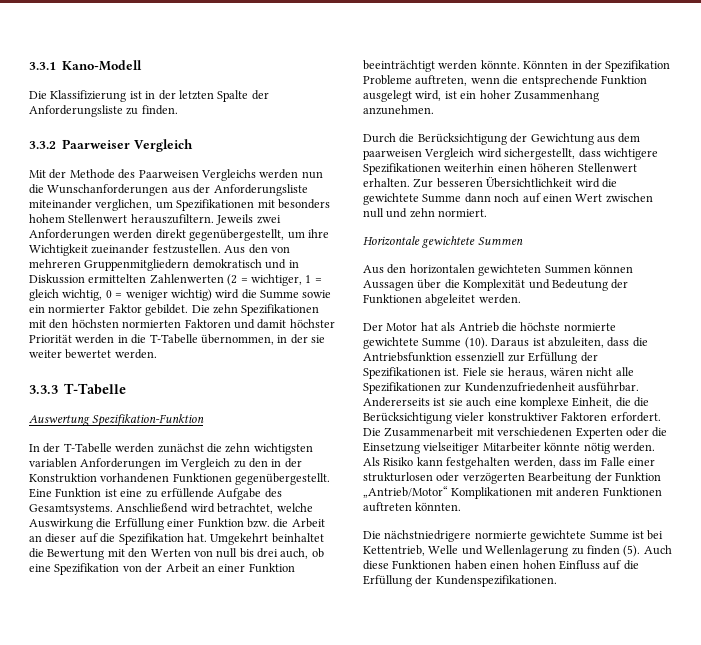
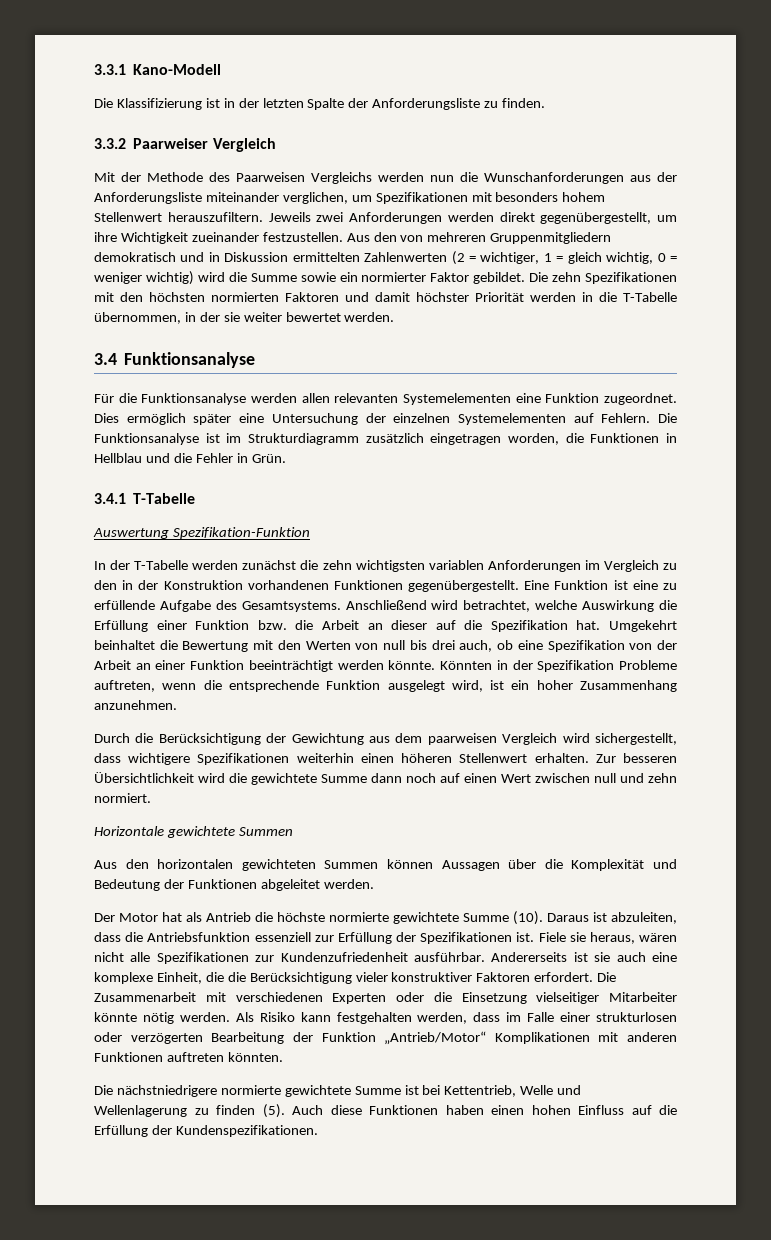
- 3.3.3 T-Tabelle
+ 3.4 Funktionsanalyse
+ Für die Funktionsanalyse werden allen relevanten Systemelementen eine Funktion zugeordnet. Dies ermöglich später eine Untersuchung der einzelnen Systemelementen auf Fehlern. Die Funktionsanalyse ist im Strukturdiagramm zusätzlich eingetragen worden, die Funktionen in Hellblau und die Fehler in Grün.
+ 3.4.1 T-Tabelle

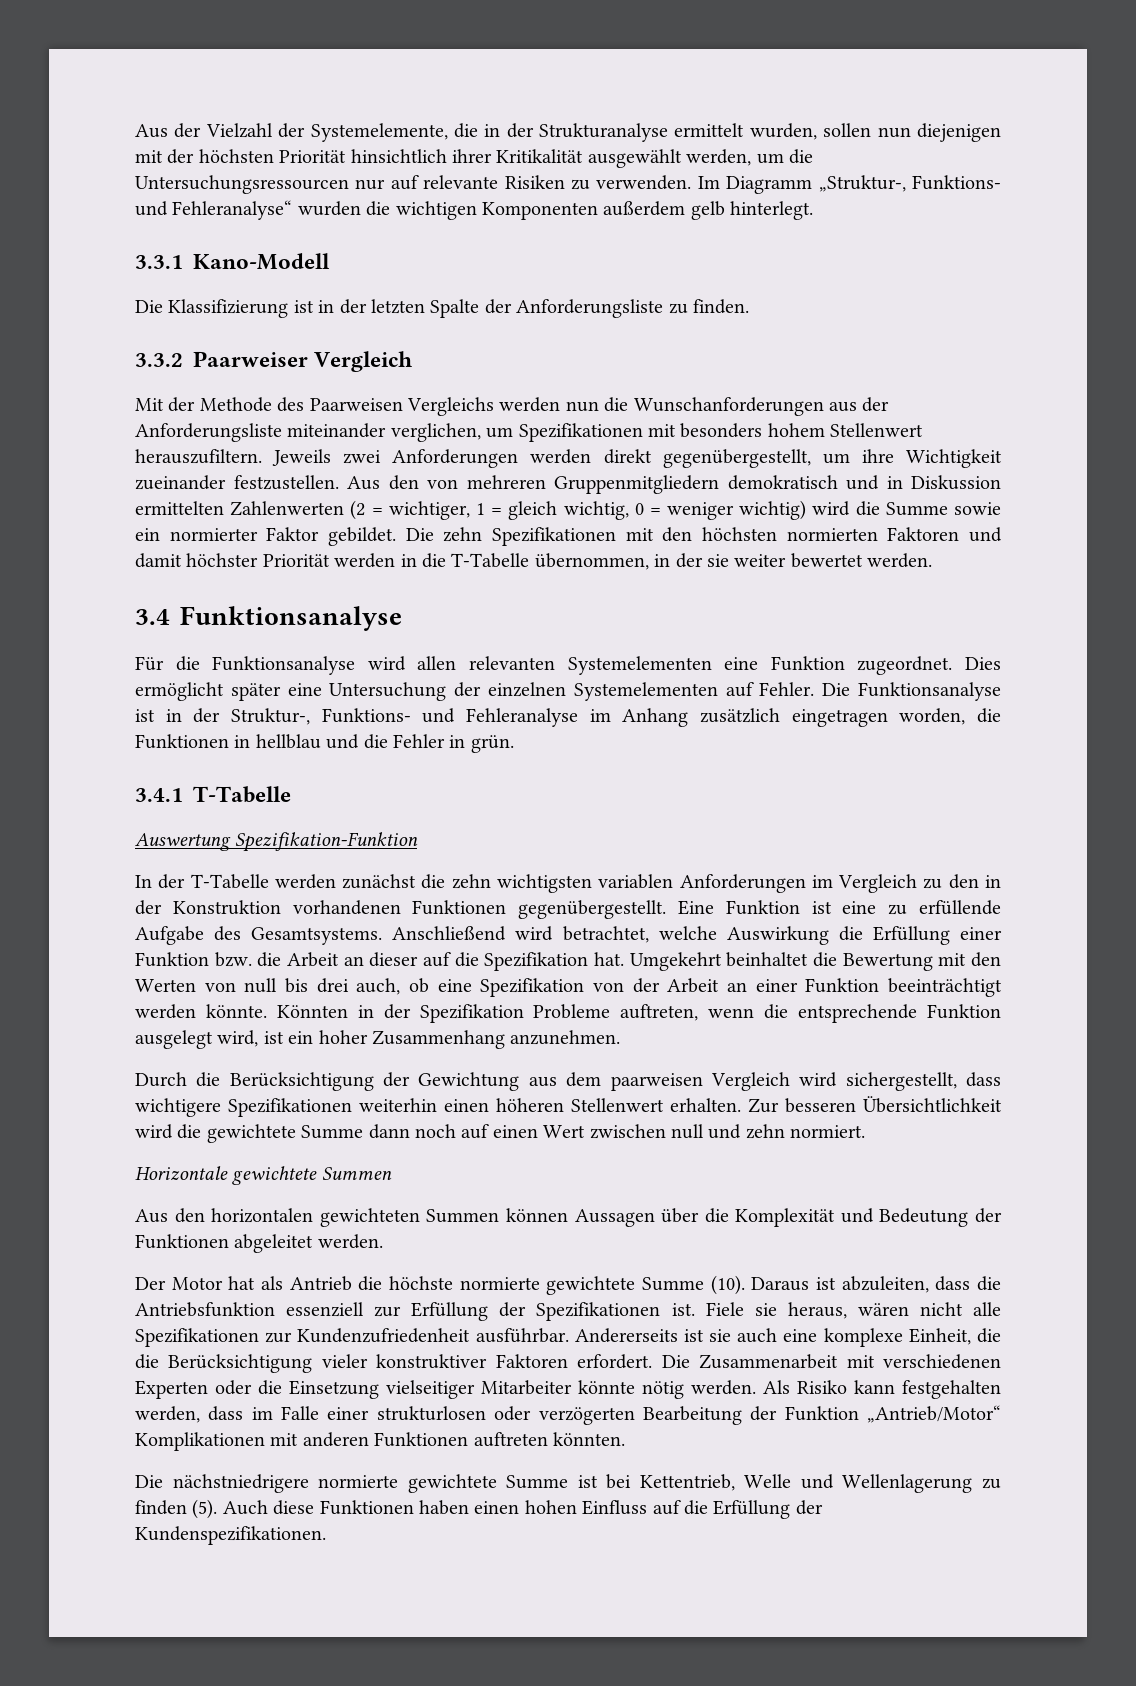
+ Aus der Vielzahl der Systemelemente, die in der Strukturanalyse ermittelt wurden, sollen nun diejenigen mit der höchsten Priorität hinsichtlich ihrer Kritikalität ausgewählt werden, um die Untersuchungsressourcen nur auf relevante Risiken zu verwenden. Im Diagramm „Struktur-, Funktions- und Fehleranalyse“ wurden die wichtigen Komponenten außerdem gelb hinterlegt.
- Für die Funktionsanalyse werden allen relevanten Systemelementen eine Funktion zugeordnet.
+ Für die Funktionsanalyse wird allen relevanten Systemelementen eine Funktion zugeordnet.
- Dies ermöglich später eine Untersuchung der einzelnen Systemelementen auf Fehlern.
+ Dies ermöglicht später eine Untersuchung der einzelnen Systemelementen auf Fehler.
- Die Funktionsanalyse ist im Strukturdiagramm zusätzlich eingetragen worden, die Funktionen in Hellblau und die Fehler in Grün.
+ Die Funktionsanalyse ist in der Struktur-, Funktions- und Fehleranalyse im Anhang zusätzlich eingetragen worden, die Funktionen in hellblau und die Fehler in grün.

